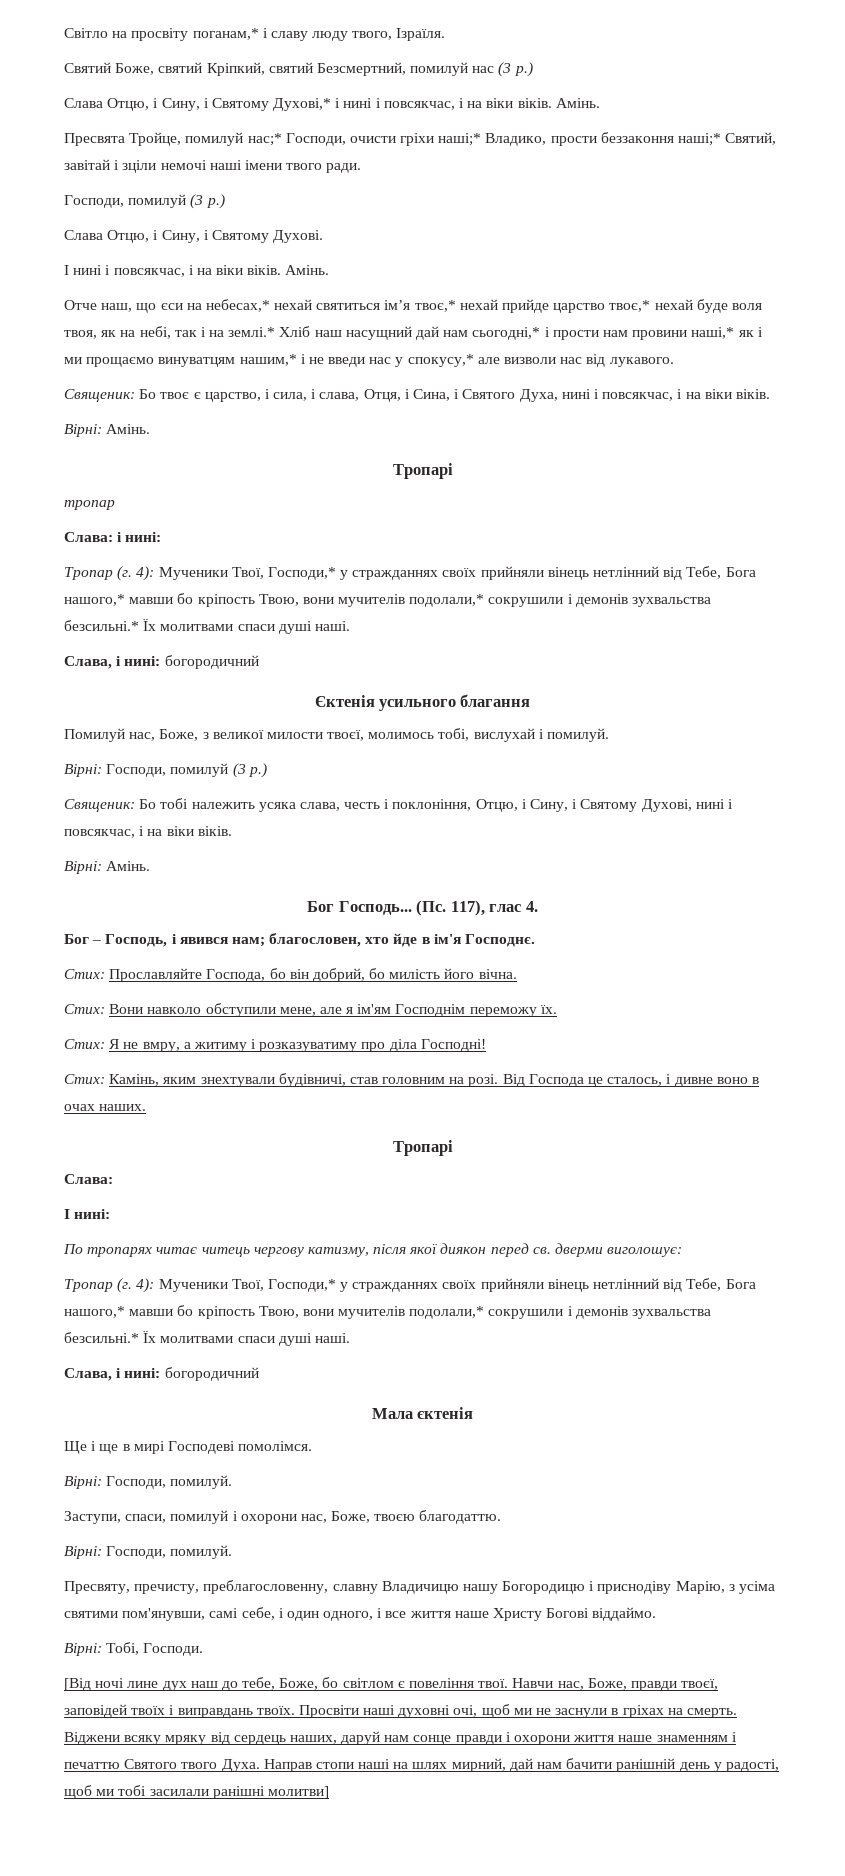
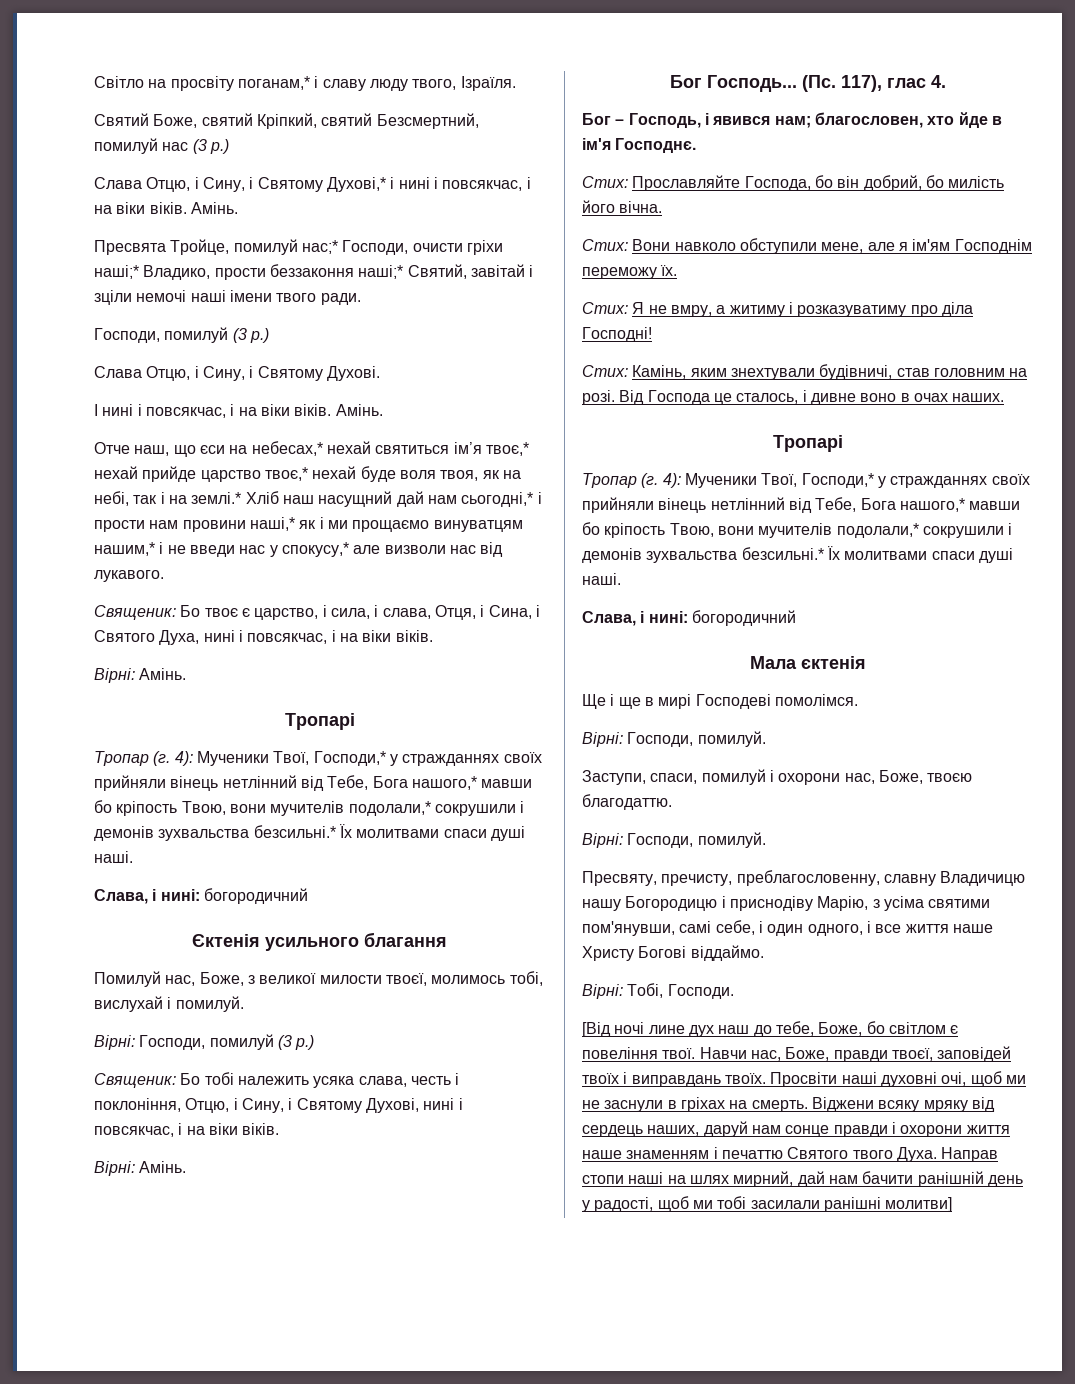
- тропар
- Слава: і нині:
  Від Господа це сталось, і дивне воно в очах наших.
  Тропарі
- Слава:
- І нині:
- По тропарях читає читець чергову катизму, після якої диякон перед св. дверми виголошує:

